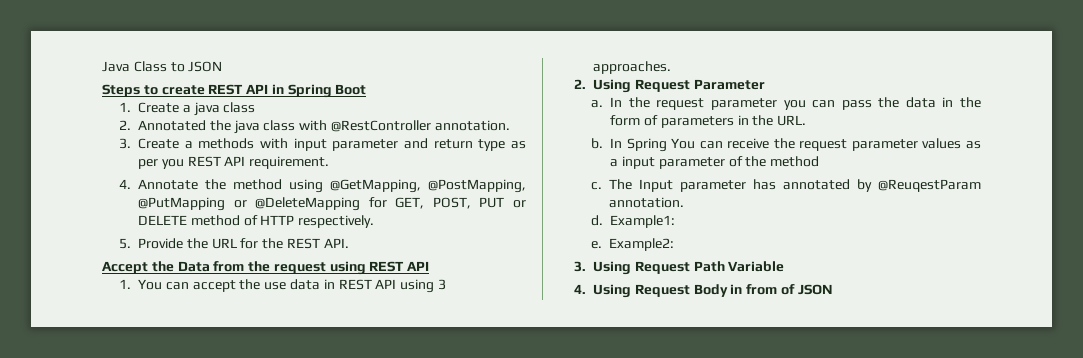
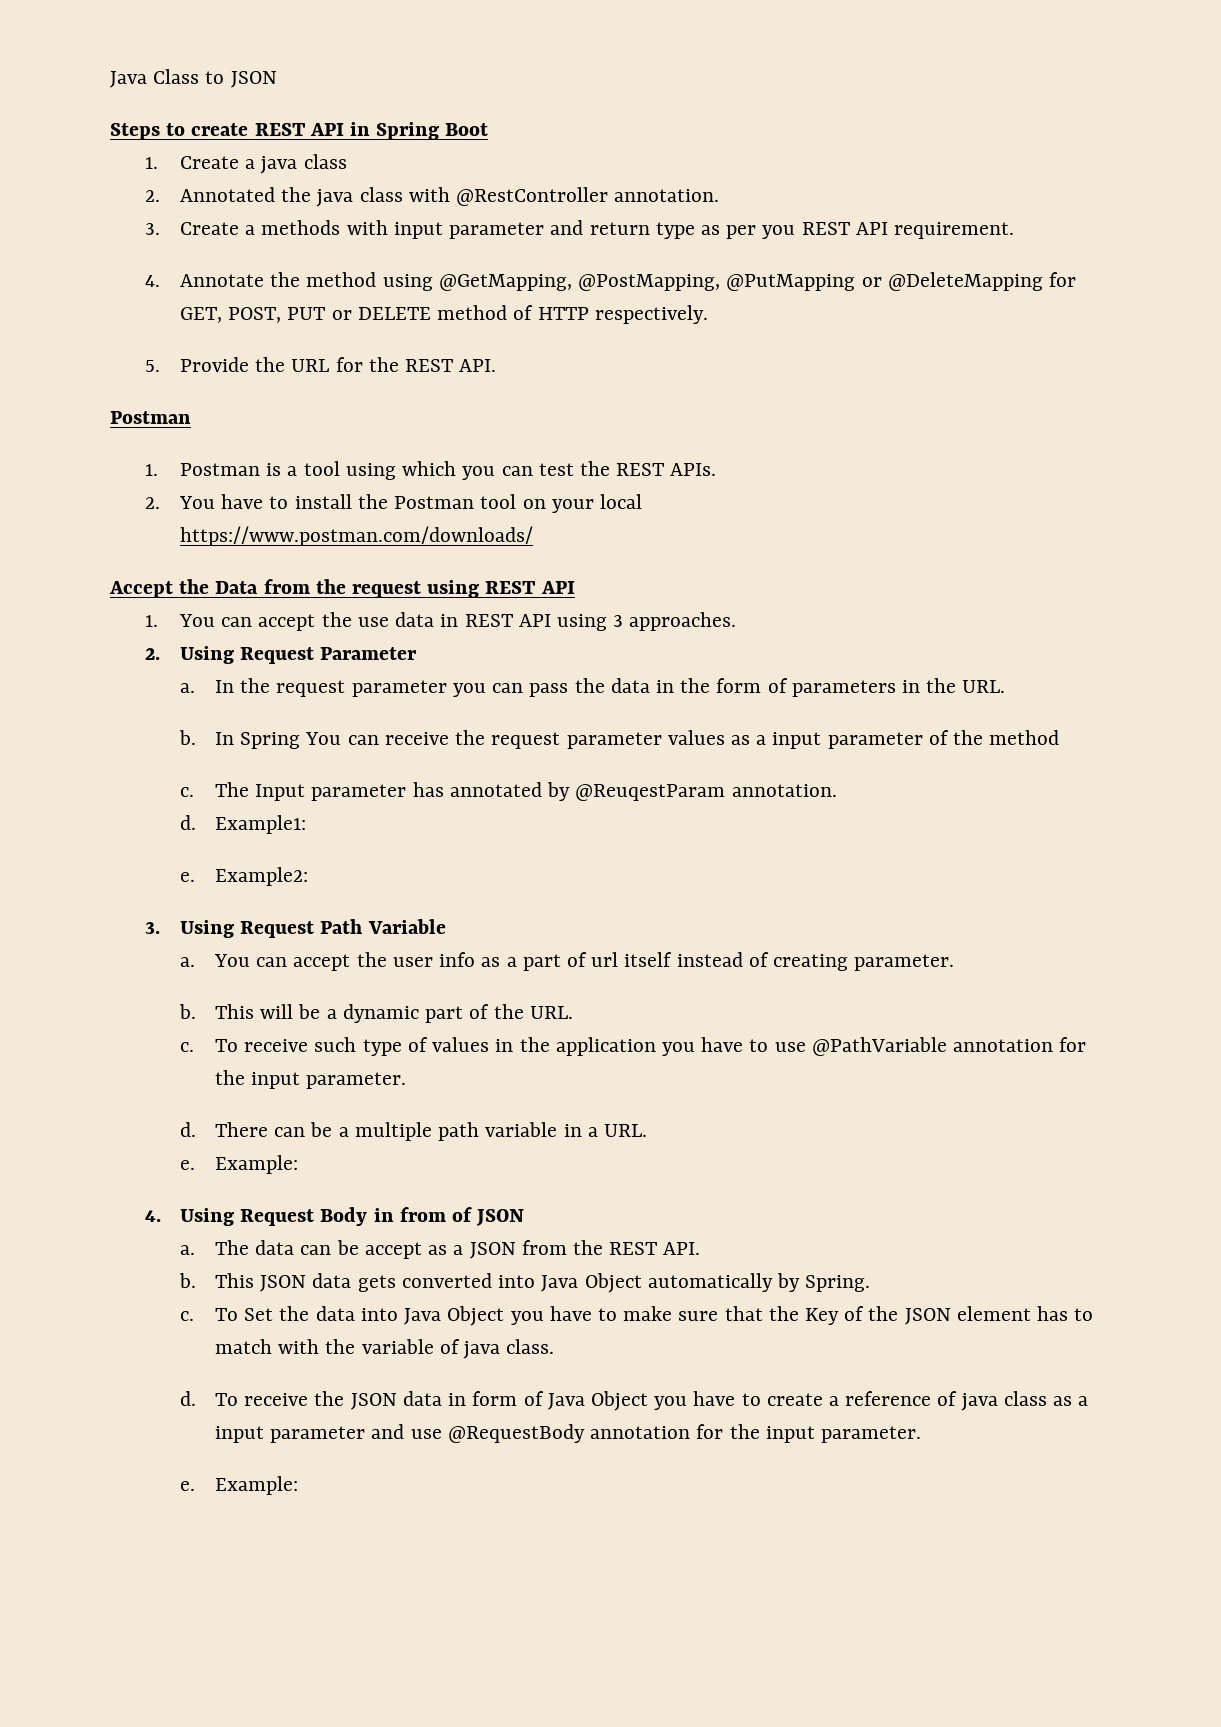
  5. Provide the URL for the REST API.
+ Postman
+ 1. Postman is a tool using which you can test the REST APIs.
+ 2. You have to install the Postman tool on your local
+ https://www.postman.com/downloads/
+ a. You can accept the user info as a part of url itself instead of creating parameter.
+ b. This will be a dynamic part of the URL.
+ c. To receive such type of values in the application you have to use @PathVariable annotation for the input parameter.
+ d. There can be a multiple path variable in a URL.
+ e. Example:
+ a. The data can be accept as a JSON from the REST API.
+ b. This JSON data gets converted into Java Object automatically by Spring.
+ c. To Set the data into Java Object you have to make sure that the Key of the JSON element has to match with the variable of java class.
+ d. To receive the JSON data in form of Java Object you have to create a reference of java class as a input parameter and use @RequestBody annotation for the input parameter.
+ e. Example:

